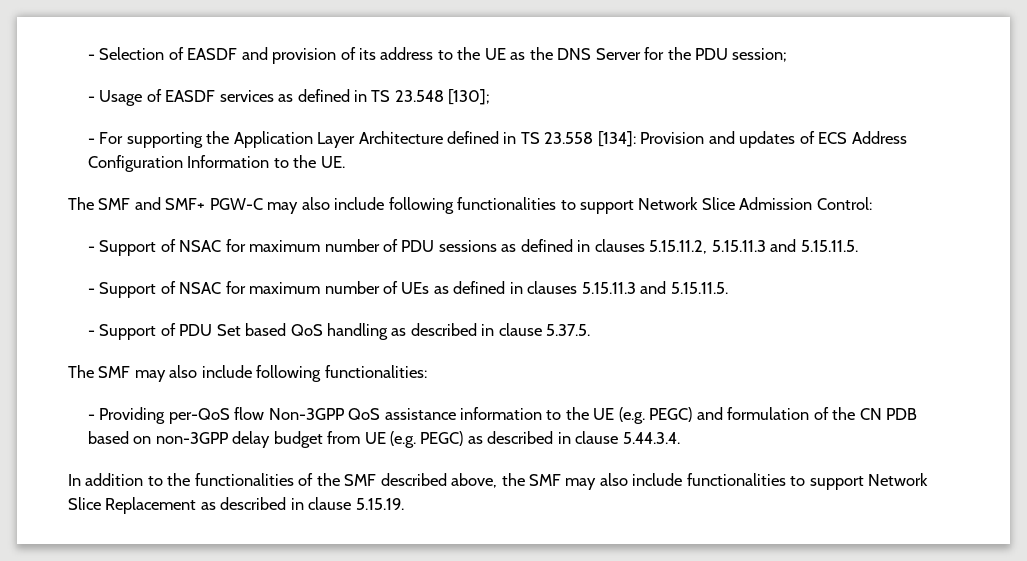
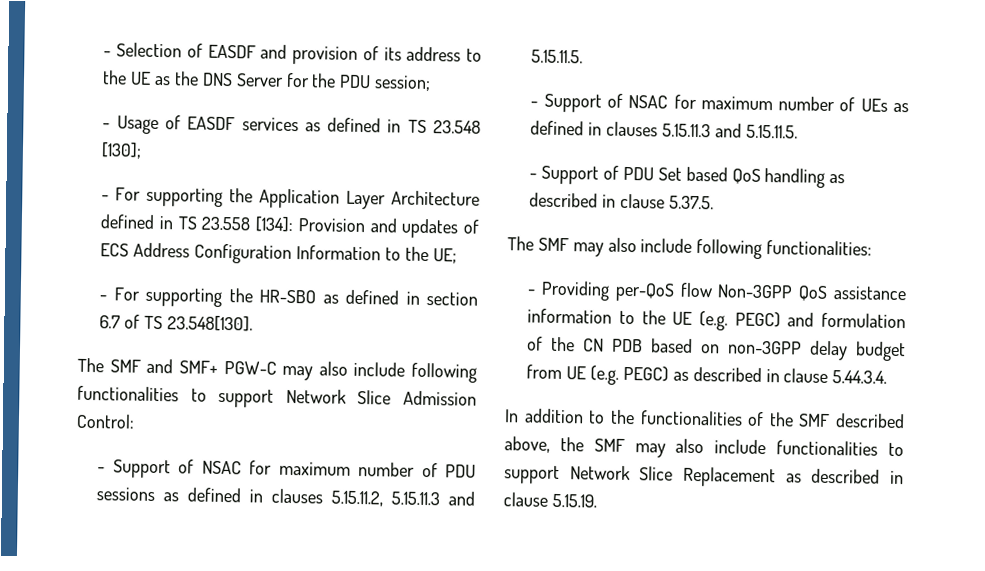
- - For supporting the Application Layer Architecture defined in TS 23.558 [134]: Provision and updates of ECS Address Configuration Information to the UE.
+ - For supporting the Application Layer Architecture defined in TS 23.558 [134]: Provision and updates of ECS Address Configuration Information to the UE;
+ - For supporting the HR-SBO as defined in section 6.7 of TS 23.548[130].

